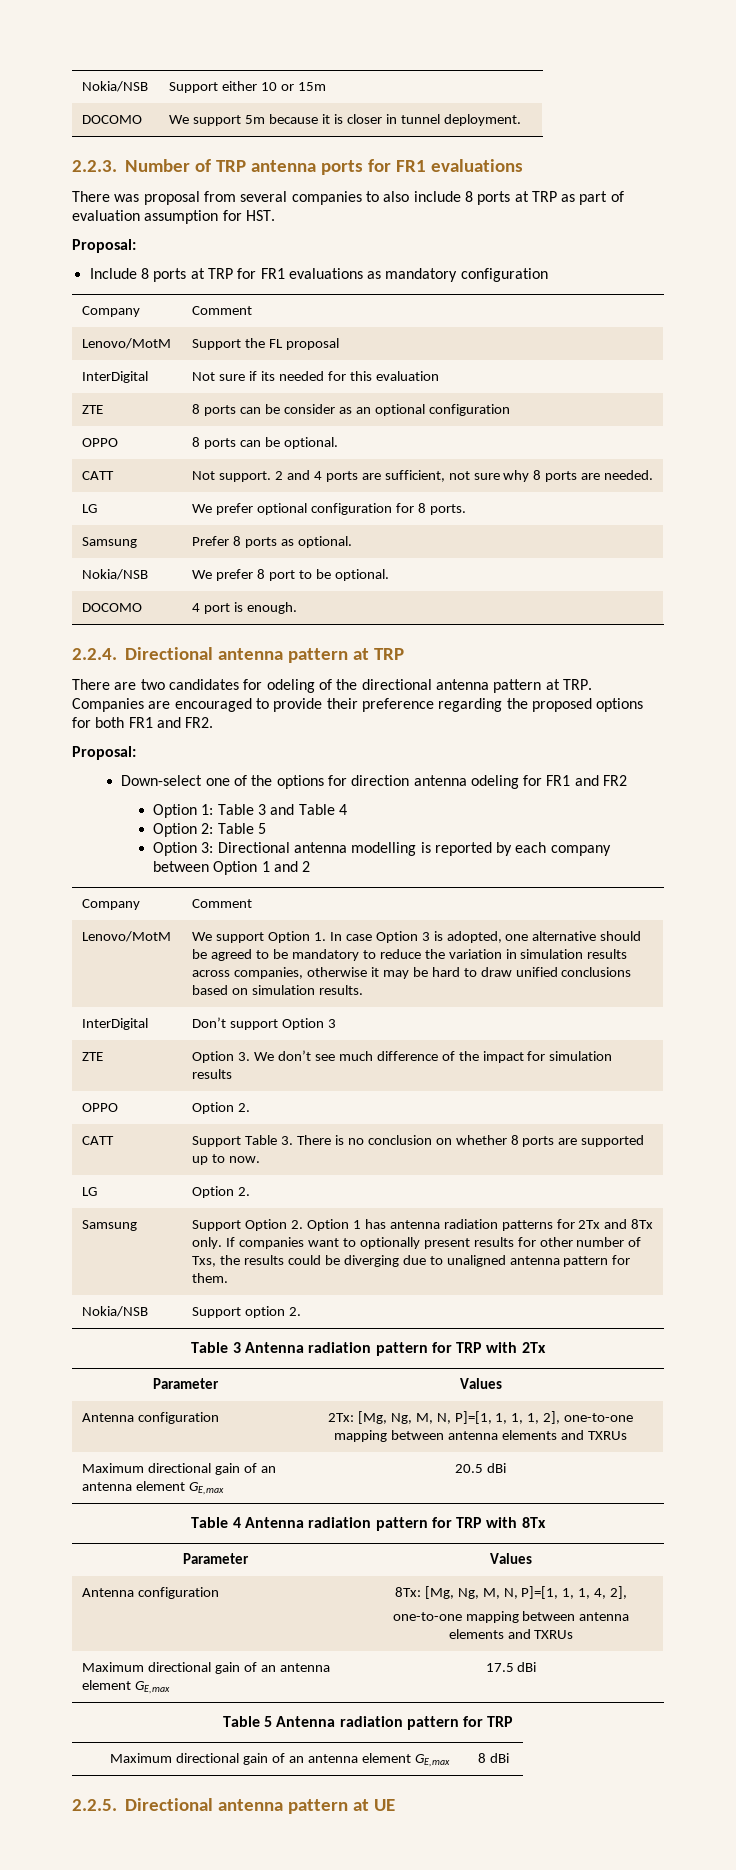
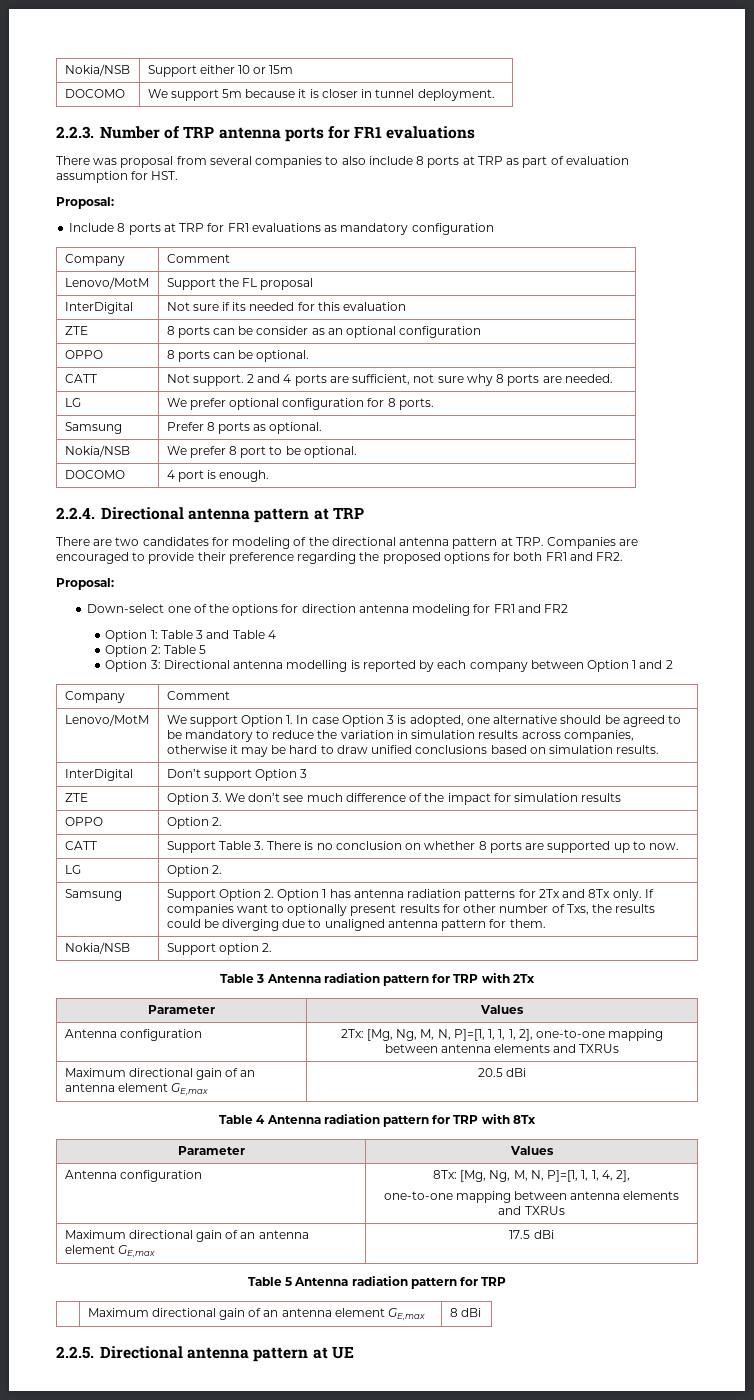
- There are two candidates for odeling of the directional antenna pattern at TRP. Companies are encouraged to provide their preference regarding the proposed options for both FR1 and FR2.
+ There are two candidates for modeling of the directional antenna pattern at TRP. Companies are encouraged to provide their preference regarding the proposed options for both FR1 and FR2.
- Down-select one of the options for direction antenna odeling for FR1 and FR2
+ Down-select one of the options for direction antenna modeling for FR1 and FR2

